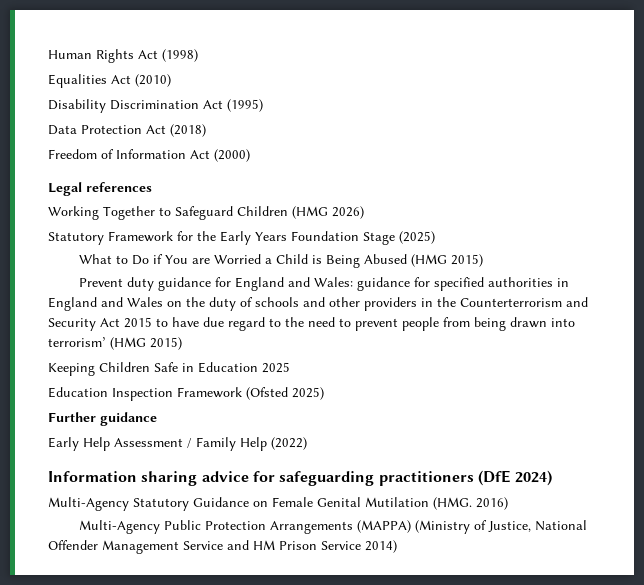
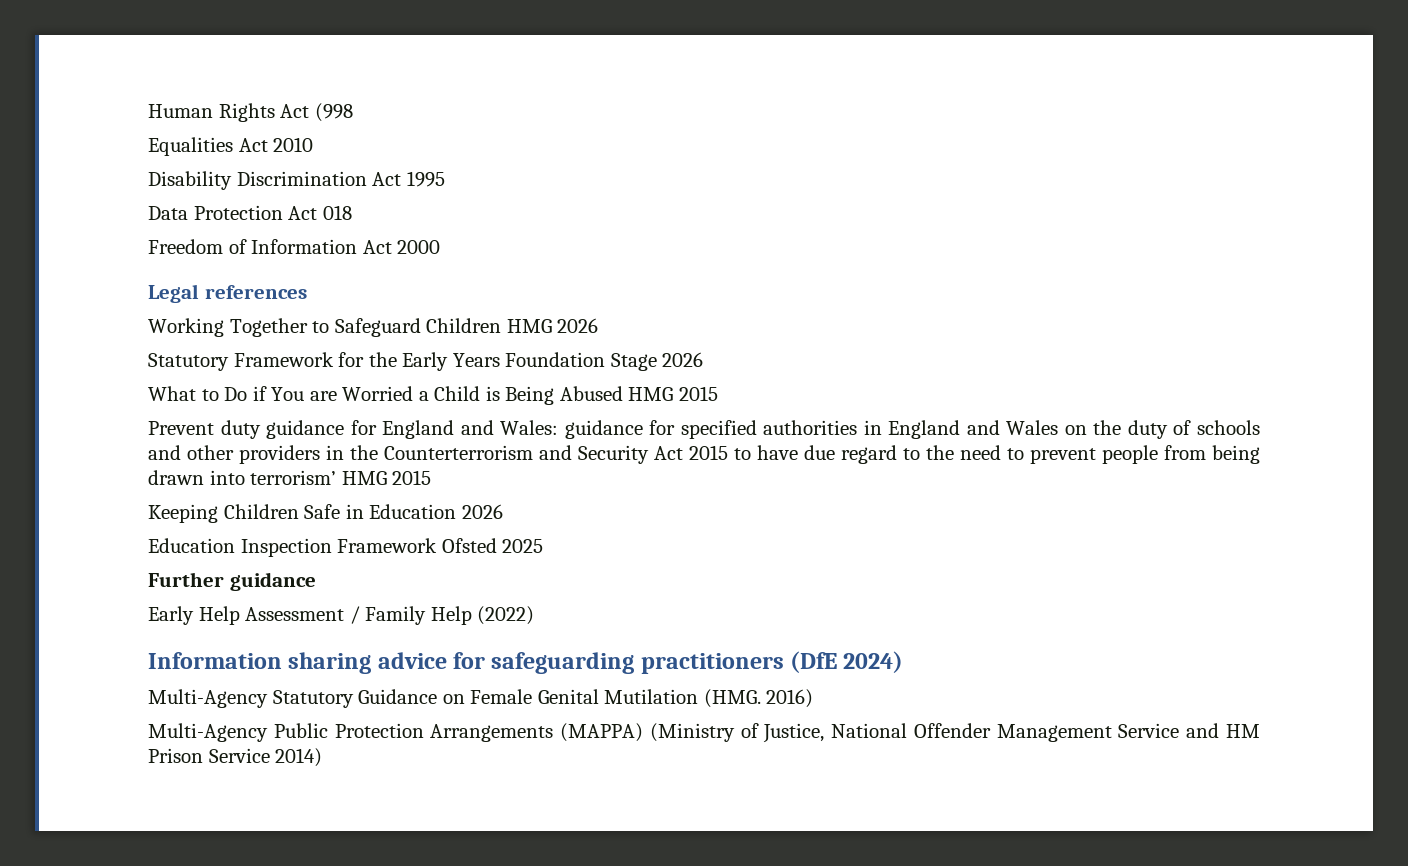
- Human Rights Act (1998)
+ Human Rights Act (998
- Equalities Act (2010)
+ Equalities Act 2010
- Disability Discrimination Act (1995)
+ Disability Discrimination Act 1995
- Data Protection Act (2018)
+ Data Protection Act 018
- Freedom of Information Act (2000)
+ Freedom of Information Act 2000
- Working Together to Safeguard Children (HMG 2026)
+ Working Together to Safeguard Children HMG 2026
- Statutory Framework for the Early Years Foundation Stage (2025)
+ Statutory Framework for the Early Years Foundation Stage 2026
- What to Do if You are Worried a Child is Being Abused (HMG 2015)
+ What to Do if You are Worried a Child is Being Abused HMG 2015
- Prevent duty guidance for England and Wales: guidance for specified authorities in England and Wales on the duty of schools and other providers in the Counterterrorism and Security Act 2015 to have due regard to the need to prevent people from being drawn into terrorism’ (HMG 2015)
+ Prevent duty guidance for England and Wales: guidance for specified authorities in England and Wales on the duty of schools and other providers in the Counterterrorism and Security Act 2015 to have due regard to the need to prevent people from being drawn into terrorism’ HMG 2015
- Keeping Children Safe in Education 2025
+ Keeping Children Safe in Education 2026
- Education Inspection Framework (Ofsted 2025)
+ Education Inspection Framework Ofsted 2025

